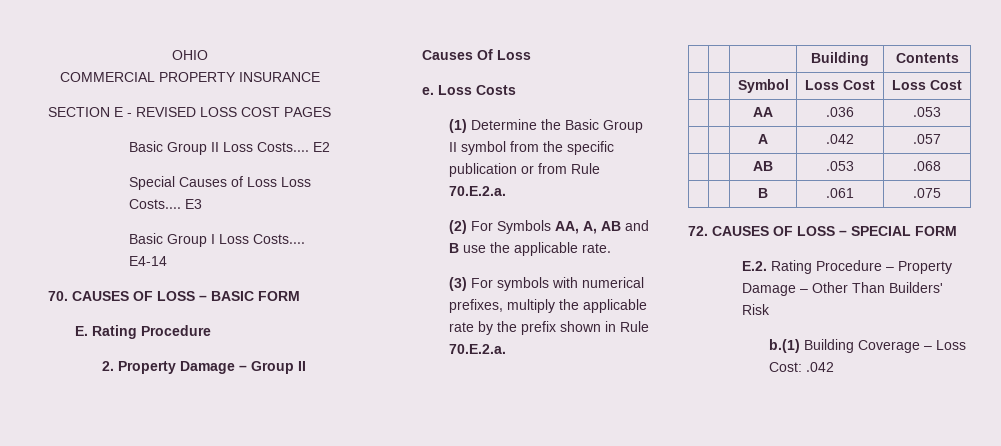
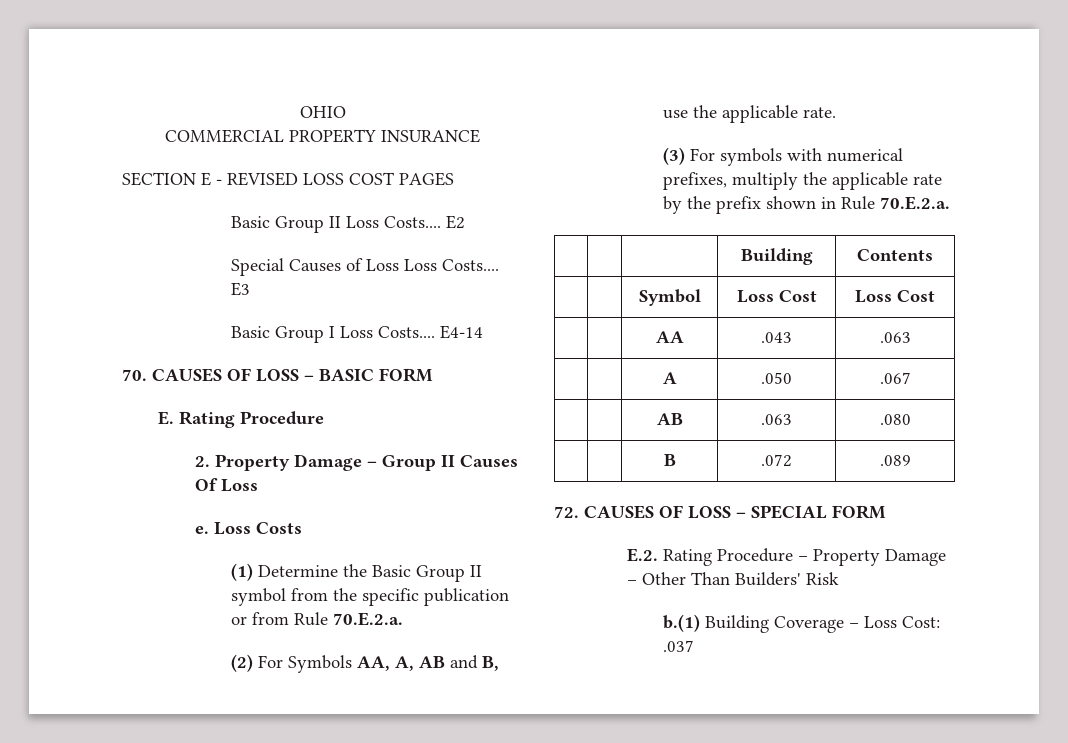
- (2) For Symbols AA, A, AB and B use the applicable rate.
+ (2) For Symbols AA, A, AB and B, use the applicable rate.
- | | AA | .036 | .053
+ | | AA | .043 | .063
- | | A | .042 | .057
+ | | A | .050 | .067
- | | AB | .053 | .068
+ | | AB | .063 | .080
- | | B | .061 | .075
+ | | B | .072 | .089
- b.(1) Building Coverage – Loss Cost: .042
+ b.(1) Building Coverage – Loss Cost: .037

